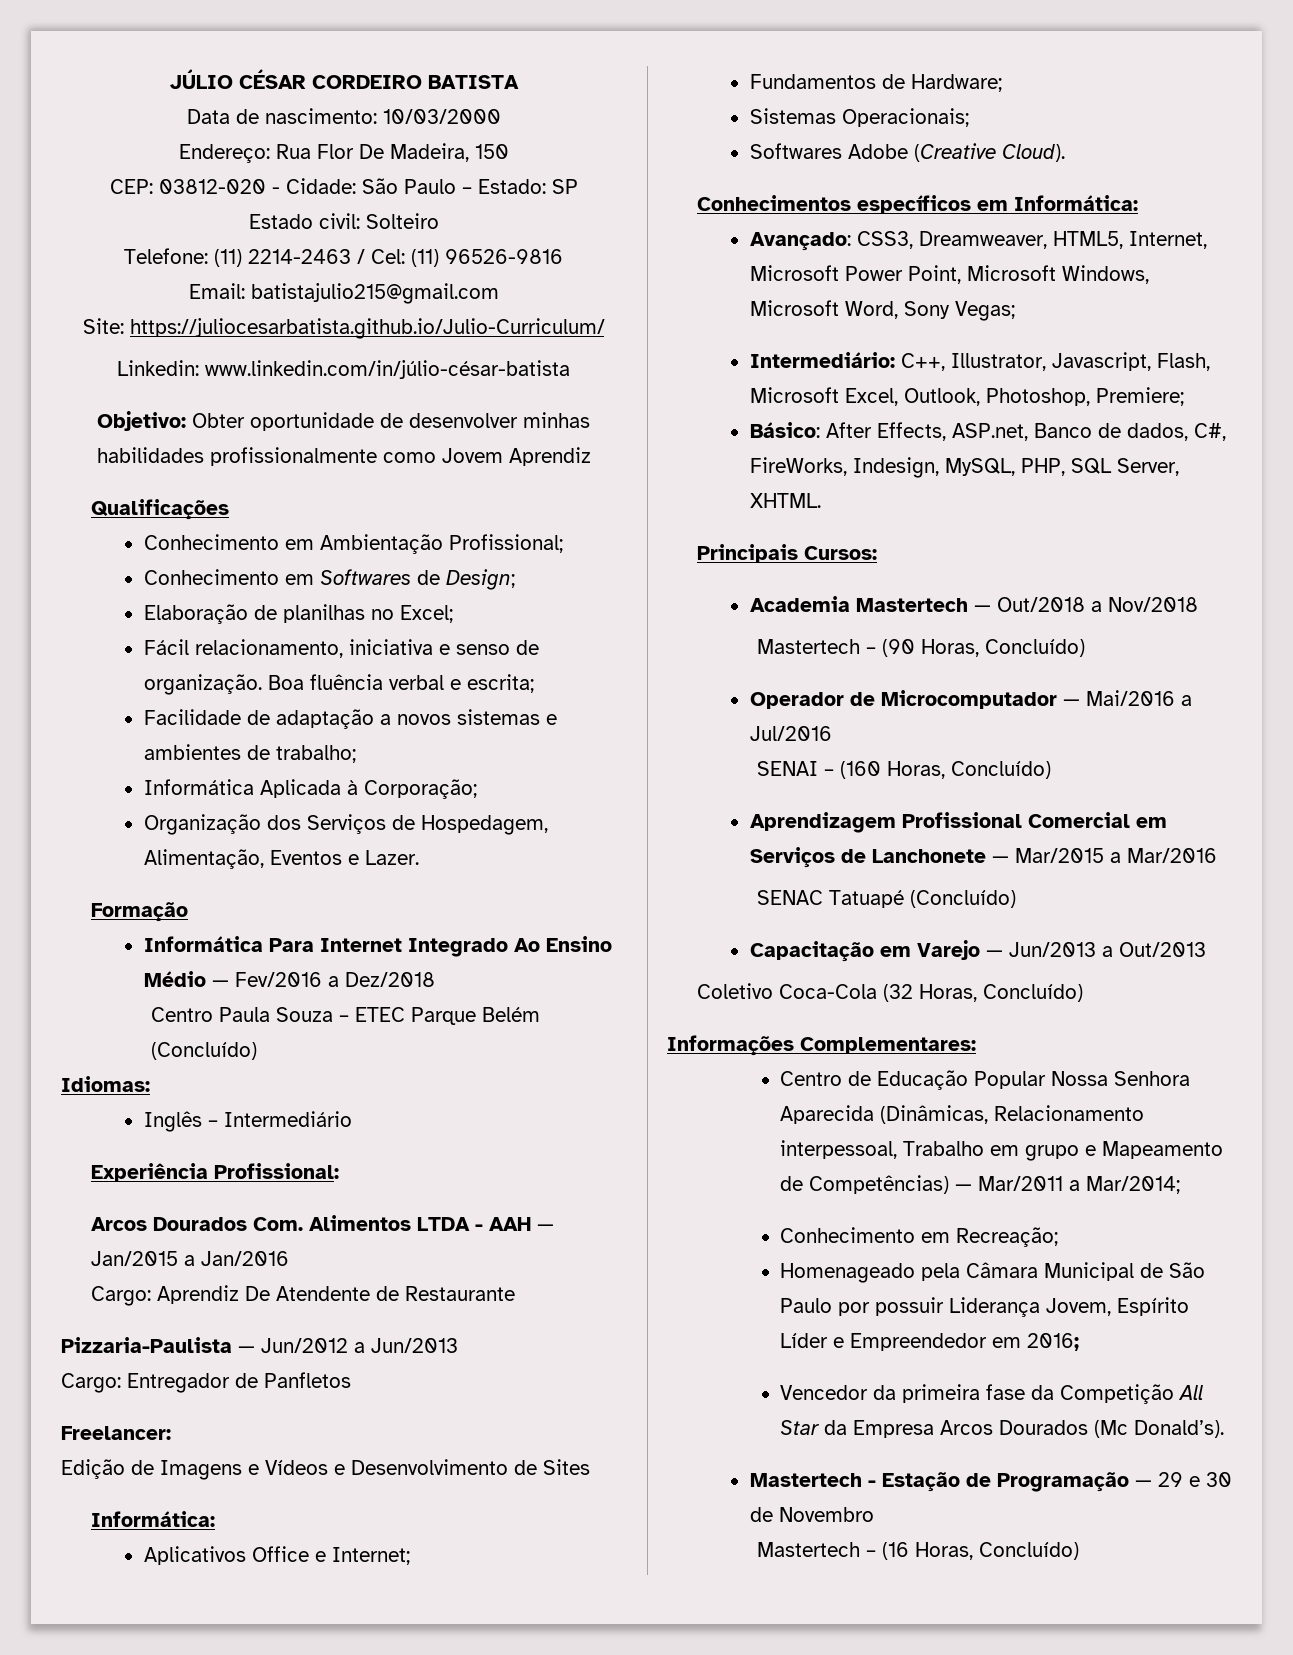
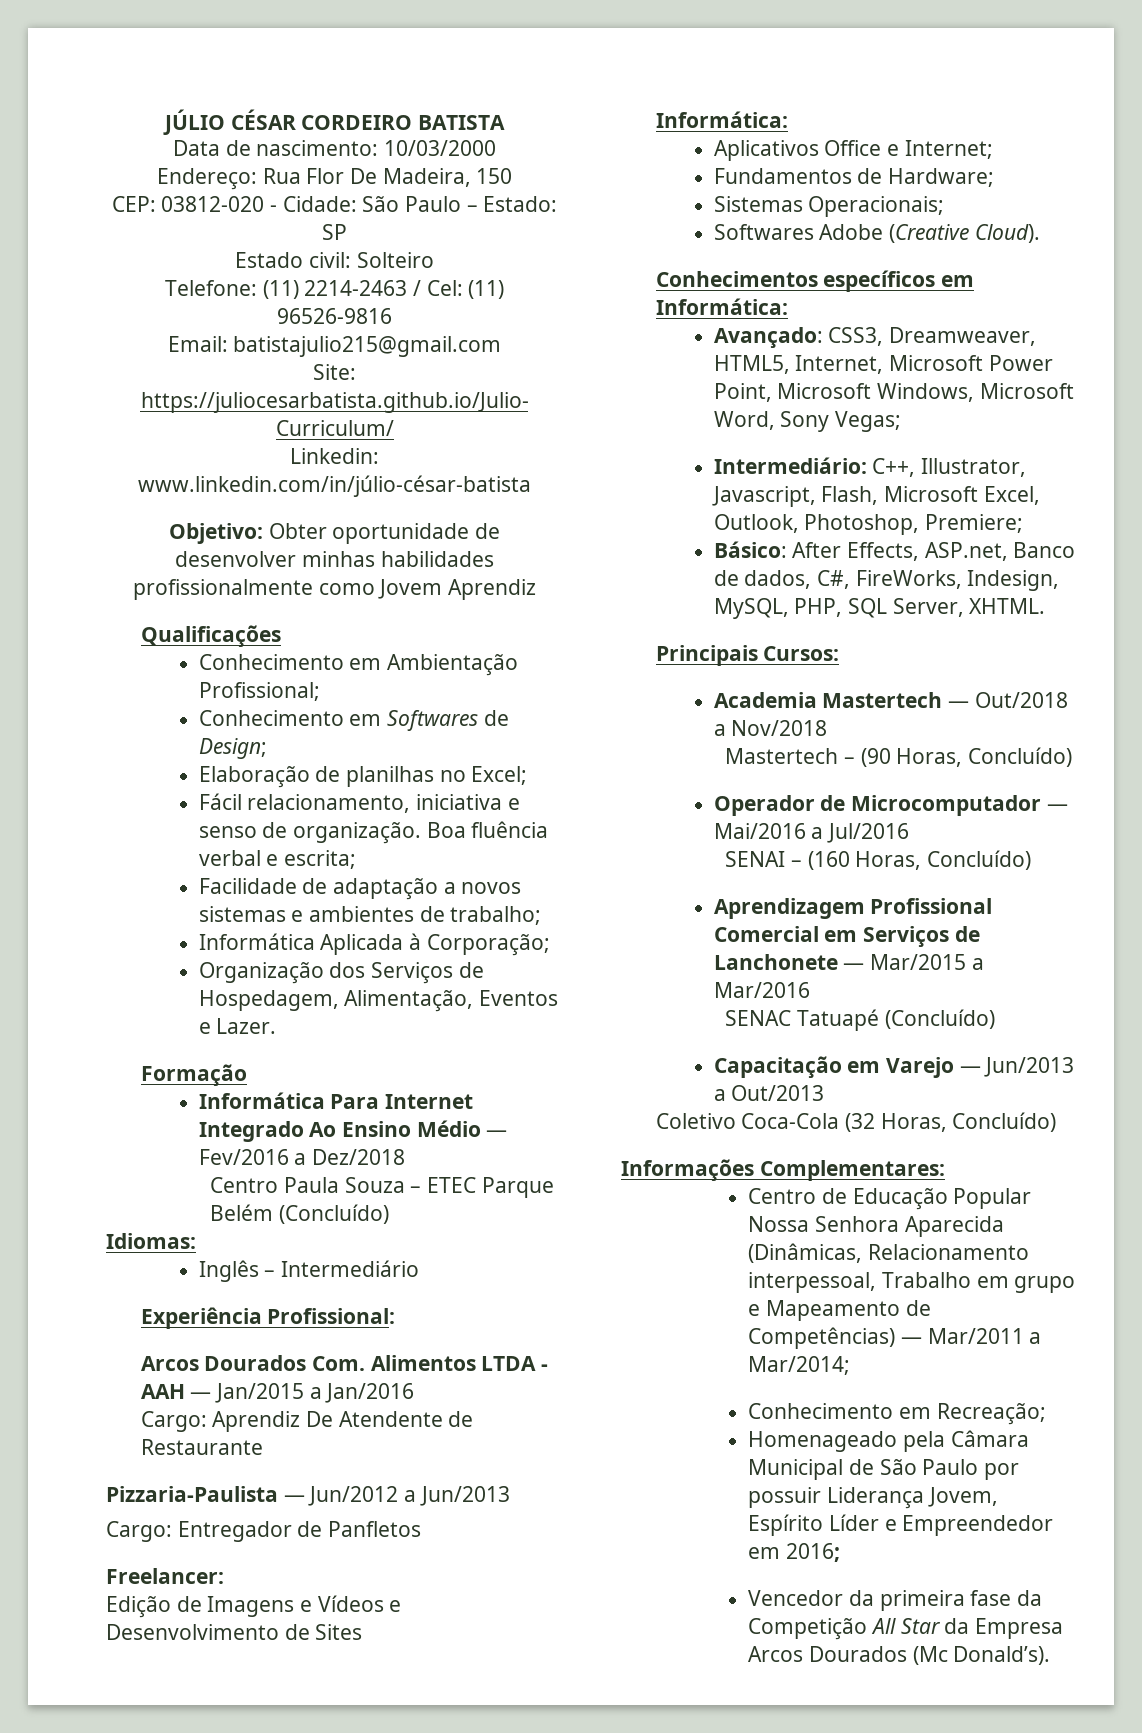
- Mastertech - Estação de Programação — 29 e 30 de Novembro
- Mastertech – (16 Horas, Concluído)

